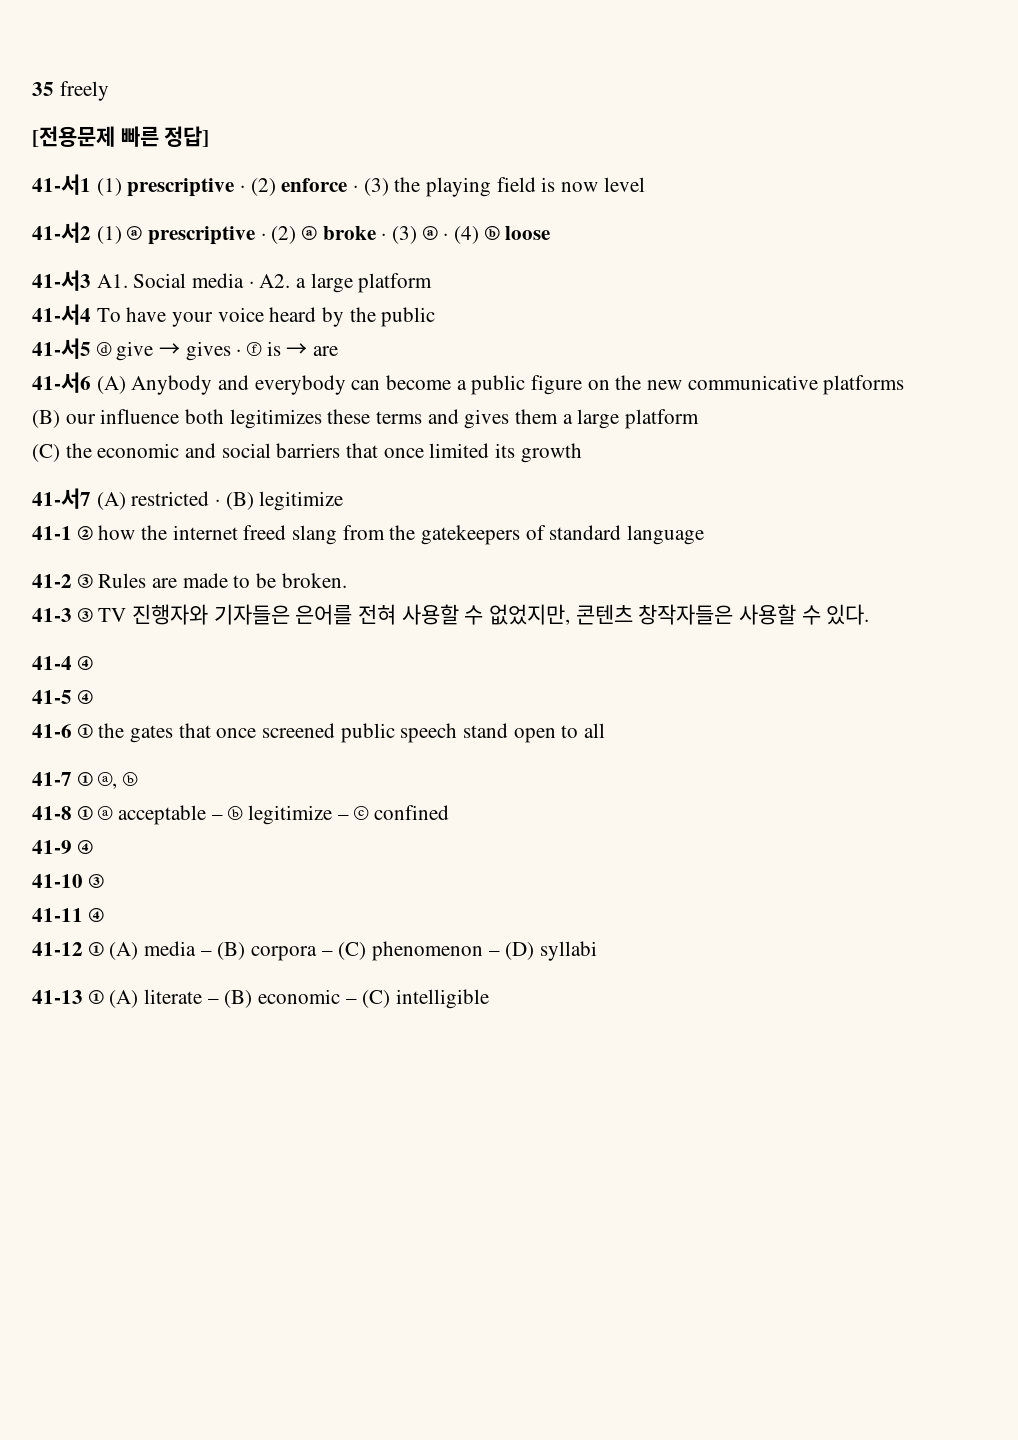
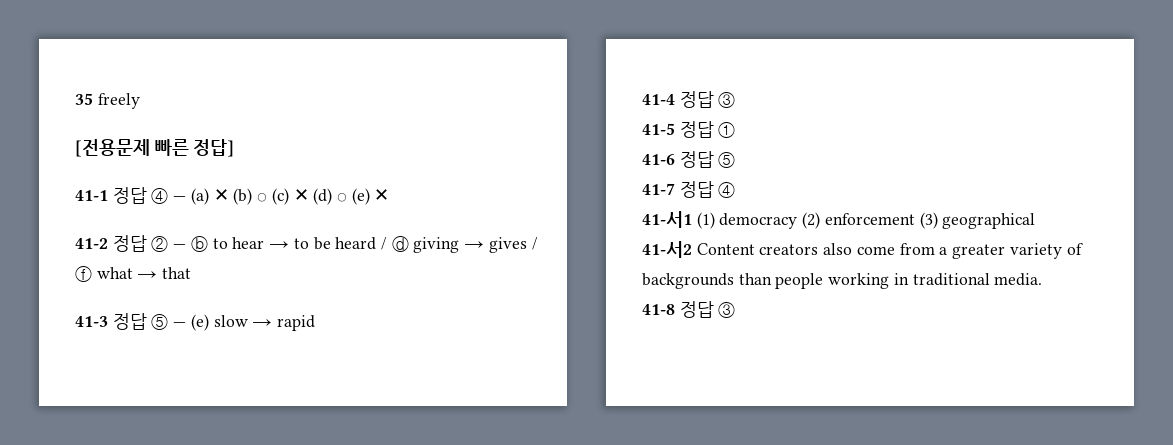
- 41-서1 (1) prescriptive · (2) enforce · (3) the playing field is now level
- 41-서2 (1) ⓐ prescriptive · (2) ⓐ broke · (3) ⓐ · (4) ⓑ loose
- 41-서3 A1. Social media · A2. a large platform
- 41-서4 To have your voice heard by the public
- 41-서5 ⓓ give → gives · ⓕ is → are
- 41-서6 (A) Anybody and everybody can become a public figure on the new communicative platforms
- (B) our influence both legitimizes these terms and gives them a large platform
- (C) the economic and social barriers that once limited its growth
- 41-서7 (A) restricted · (B) legitimize
- 41-1 ② how the internet freed slang from the gatekeepers of standard language
- 41-2 ③ Rules are made to be broken.
- 41-3 ③ TV 진행자와 기자들은 은어를 전혀 사용할 수 없었지만, 콘텐츠 창작자들은 사용할 수 있다.
- 41-4 ④
- 41-5 ④
- 41-6 ① the gates that once screened public speech stand open to all
- 41-7 ① ⓐ, ⓑ
- 41-8 ① ⓐ acceptable – ⓑ legitimize – ⓒ confined
- 41-9 ④
- 41-10 ③
- 41-11 ④
- 41-12 ① (A) media – (B) corpora – (C) phenomenon – (D) syllabi
- 41-13 ① (A) literate – (B) economic – (C) intelligible
+ 41-1 정답 ④ — (a) ✕ (b) ○ (c) ✕ (d) ○ (e) ✕
+ 41-2 정답 ② — ⓑ to hear → to be heard / ⓓ giving → gives / ⓕ what → that
+ 41-3 정답 ⑤ — (e) slow → rapid
+ 41-4 정답 ③
+ 41-5 정답 ①
+ 41-6 정답 ⑤
+ 41-7 정답 ④
+ 41-서1 (1) democracy (2) enforcement (3) geographical
+ 41-서2 Content creators also come from a greater variety of backgrounds than people working in traditional media.
+ 41-8 정답 ③

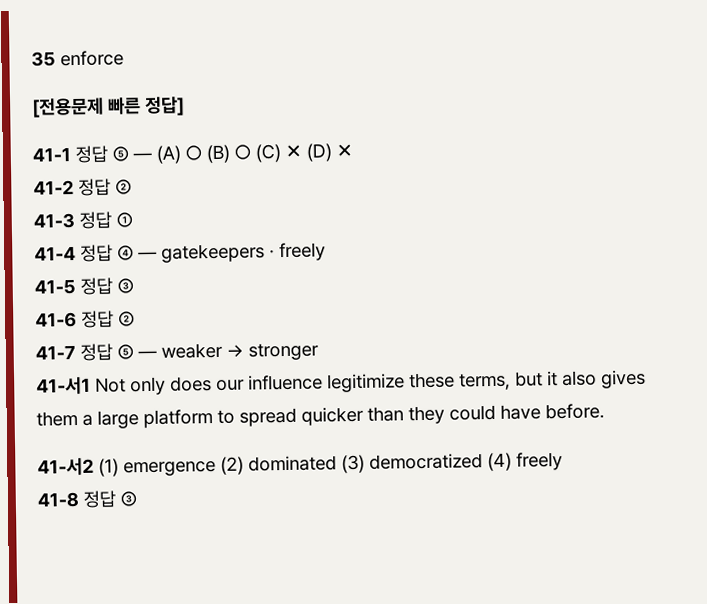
- 35 freely
+ 35 enforce
- 41-1 정답 ④ — (a) ✕ (b) ○ (c) ✕ (d) ○ (e) ✕
- 41-2 정답 ② — ⓑ to hear → to be heard / ⓓ giving → gives / ⓕ what → that
- 41-3 정답 ⑤ — (e) slow → rapid
- 41-4 정답 ③
+ 41-1 정답 ⑤ — (A) ○ (B) ○ (C) ✕ (D) ✕
+ 41-2 정답 ②
+ 41-3 정답 ①
+ 41-4 정답 ④ — gatekeepers · freely
- 41-5 정답 ①
+ 41-5 정답 ③
- 41-6 정답 ⑤
+ 41-6 정답 ②
- 41-7 정답 ④
- 41-서1 (1) democracy (2) enforcement (3) geographical
- 41-서2 Content creators also come from a greater variety of backgrounds than people working in traditional media.
+ 41-7 정답 ⑤ — weaker → stronger
+ 41-서1 Not only does our influence legitimize these terms, but it also gives them a large platform to spread quicker than they could have before.
+ 41-서2 (1) emergence (2) dominated (3) democratized (4) freely

